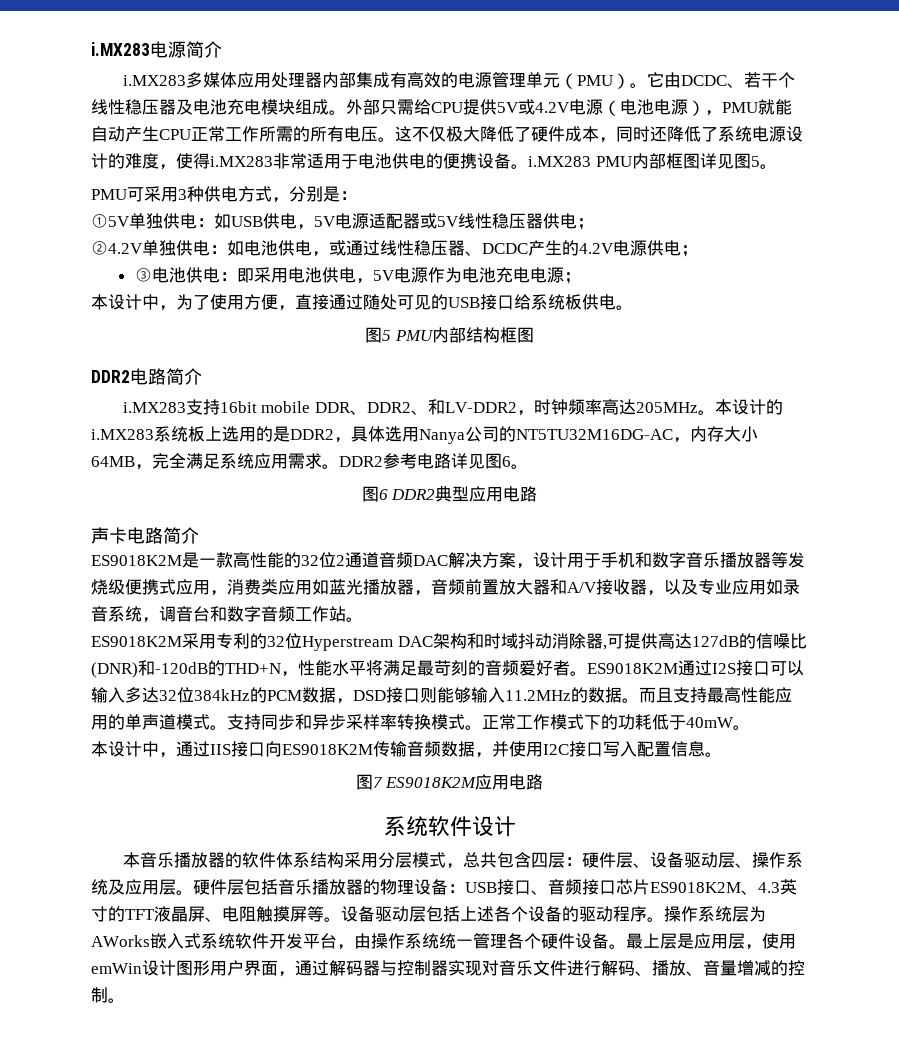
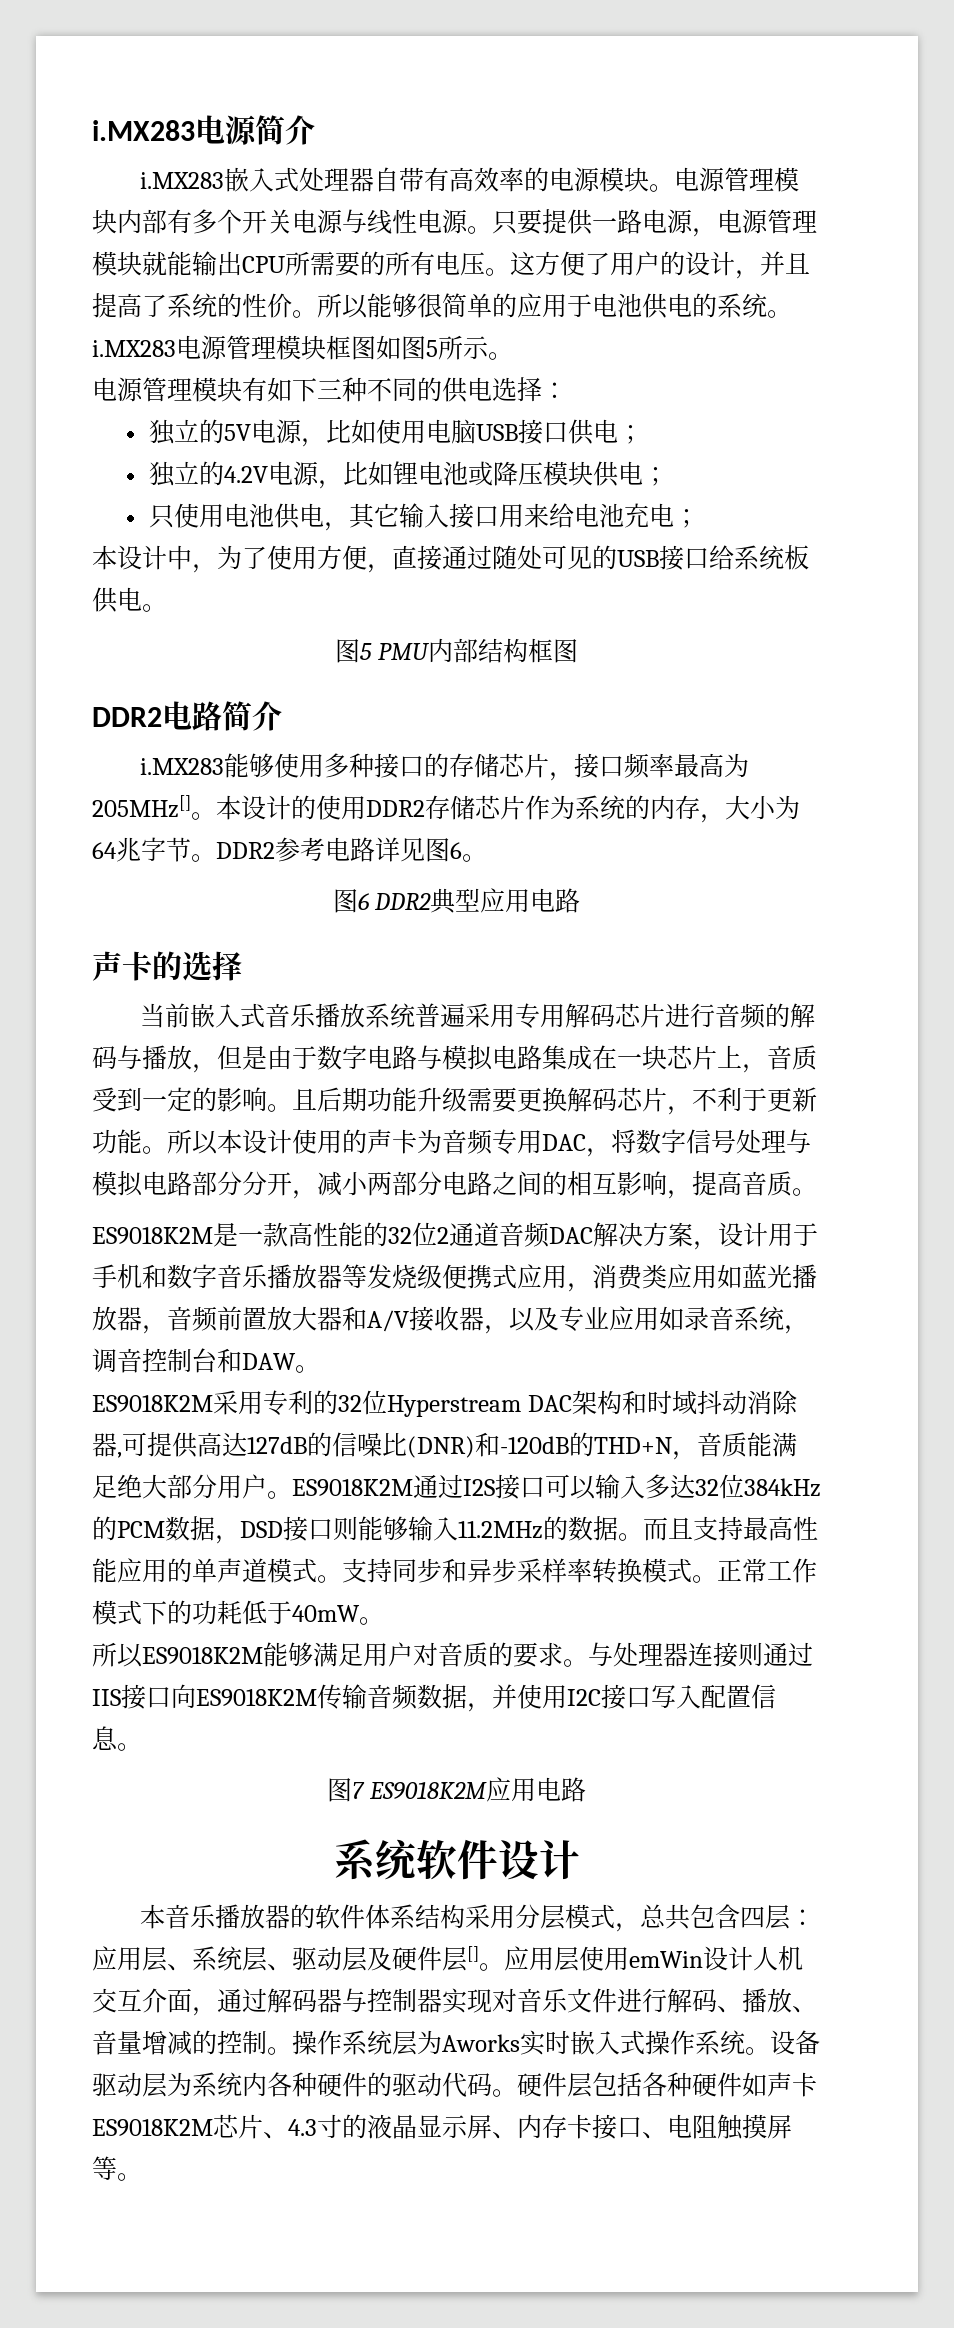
- i.MX283多媒体应用处理器内部集成有高效的电源管理单元（PMU）。它由DCDC、若干个线性稳压器及电池充电模块组成。外部只需给CPU提供5V或4.2V电源（电池电源），PMU就能自动产生CPU正常工作所需的所有电压。这不仅极大降低了硬件成本，同时还降低了系统电源设计的难度，使得i.MX283非常适用于电池供电的便携设备。i.MX283 PMU内部框图详见图5。
- PMU可采用3种供电方式，分别是：
- ①5V单独供电：如USB供电，5V电源适配器或5V线性稳压器供电；
- ②4.2V单独供电：如电池供电，或通过线性稳压器、DCDC产生的4.2V电源供电；
- ③电池供电：即采用电池供电，5V电源作为电池充电电源；
+ i.MX283嵌入式处理器自带有高效率的电源模块。电源管理模块内部有多个开关电源与线性电源。只要提供一路电源，电源管理模块就能输出CPU所需要的所有电压。这方便了用户的设计，并且提高了系统的性价。所以能够很简单的应用于电池供电的系统。i.MX283电源管理模块框图如图5所示。
+ 电源管理模块有如下三种不同的供电选择：
+ 独立的5V电源，比如使用电脑USB接口供电；
+ 独立的4.2V电源，比如锂电池或降压模块供电；
+ 只使用电池供电，其它输入接口用来给电池充电；
- i.MX283支持16bit mobile DDR、DDR2、和LV-DDR2，时钟频率高达205MHz。本设计的i.MX283系统板上选用的是DDR2，具体选用Nanya公司的NT5TU32M16DG-AC，内存大小64MB，完全满足系统应用需求。
+ i.MX283能够使用多种接口的存储芯片，接口频率最高为205MHz[]。本设计的使用DDR2存储芯片作为系统的内存，大小为64兆字节。
- 声卡电路简介
+ 声卡的选择
+ 当前嵌入式音乐播放系统普遍采用专用解码芯片进行音频的解码与播放，但是由于数字电路与模拟电路集成在一块芯片上，音质受到一定的影响。且后期功能升级需要更换解码芯片，不利于更新功能。所以本设计使用的声卡为音频专用DAC，将数字信号处理与模拟电路部分分开，减小两部分电路之间的相互影响，提高音质。
- ES9018K2M是一款高性能的32位2通道音频DAC解决方案，设计用于手机和数字音乐播放器等发烧级便携式应用，消费类应用如蓝光播放器，音频前置放大器和A/V接收器，以及专业应用如录音系统，调音台和数字音频工作站。
+ ES9018K2M是一款高性能的32位2通道音频DAC解决方案，设计用于手机和数字音乐播放器等发烧级便携式应用，消费类应用如蓝光播放器，音频前置放大器和A/V接收器，以及专业应用如录音系统，调音控制台和DAW。
- ES9018K2M采用专利的32位Hyperstream DAC架构和时域抖动消除器,可提供高达127dB的信噪比(DNR)和-120dB的THD+N，性能水平将满足最苛刻的音频爱好者。
+ ES9018K2M采用专利的32位Hyperstream DAC架构和时域抖动消除器,可提供高达127dB的信噪比(DNR)和-120dB的THD+N，音质能满足绝大部分用户。
- 本设计中，通过IIS接口向ES9018K2M传输音频数据，并使用I2C接口写入配置信息。
+ 所以ES9018K2M能够满足用户对音质的要求。与处理器连接则通过IIS接口向ES9018K2M传输音频数据，并使用I2C接口写入配置信息。
- 本音乐播放器的软件体系结构采用分层模式，总共包含四层：硬件层、设备驱动层、操作系统及应用层。硬件层包括音乐播放器的物理设备：USB接口、音频接口芯片ES9018K2M、4.3英寸的TFT液晶屏、电阻触摸屏等。设备驱动层包括上述各个设备的驱动程序。操作系统层为AWorks嵌入式系统软件开发平台，由操作系统统一管理各个硬件设备。最上层是应用层，使用emWin设计图形用户界面，通过解码器与控制器实现对音乐文件进行解码、播放、音量增减的控制。
+ 本音乐播放器的软件体系结构采用分层模式，总共包含四层：应用层、系统层、驱动层及硬件层[]。应用层使用emWin设计人机交互介面，通过解码器与控制器实现对音乐文件进行解码、播放、音量增减的控制。
+ 操作系统层为Aworks实时嵌入式操作系统。设备驱动层为系统内各种硬件的驱动代码。硬件层包括各种硬件如声卡ES9018K2M芯片、4.3寸的液晶显示屏、内存卡接口、电阻触摸屏等。

